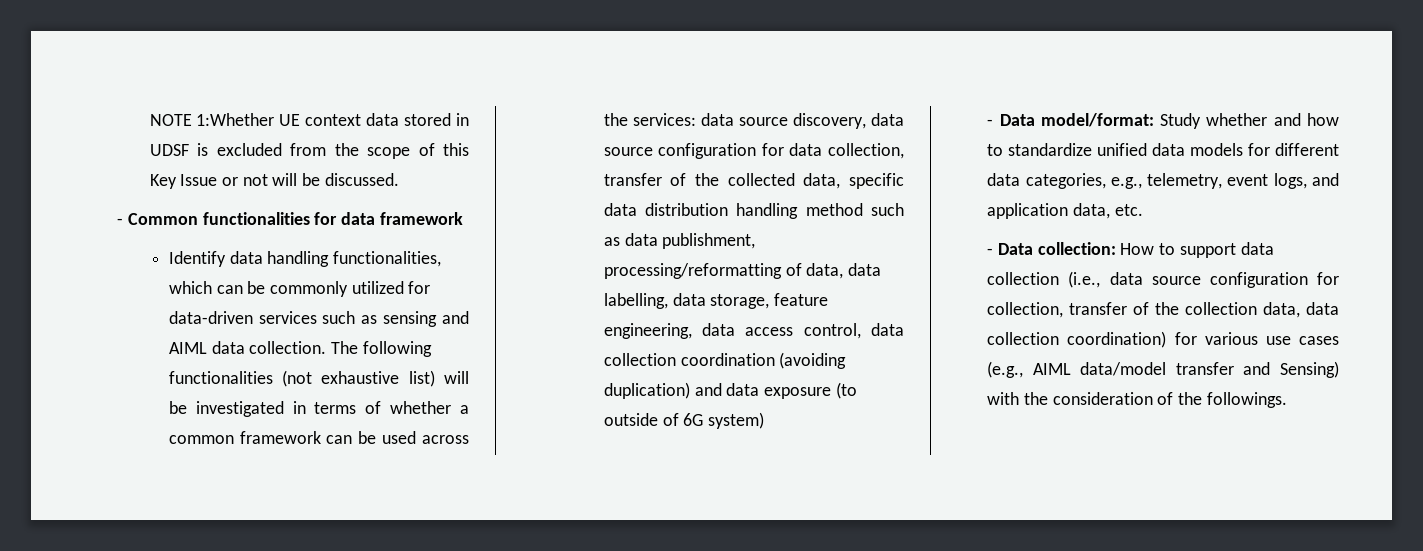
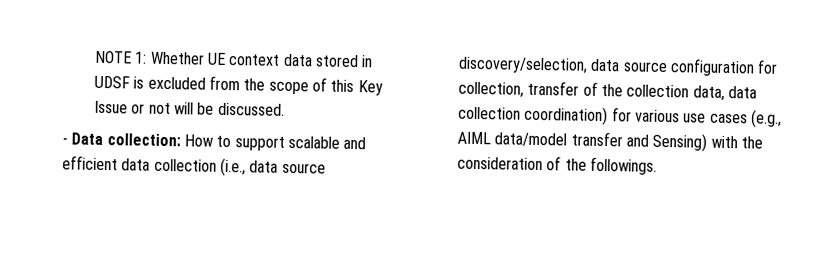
- NOTE 1:Whether UE context data stored in UDSF is excluded from the scope of this Key Issue or not will be discussed.
+ NOTE 1: Whether UE context data stored in UDSF is excluded from the scope of this Key Issue or not will be discussed.
- - Common functionalities for data framework
- Identify data handling functionalities, which can be commonly utilized for data-driven services such as sensing and AIML data collection. The following functionalities (not exhaustive list) will be investigated in terms of whether a common framework can be used across the services: data source discovery, data source configuration for data collection, transfer of the collected data, specific data distribution handling method such as data publishment, processing/reformatting of data, data labelling, data storage, feature engineering, data access control, data collection coordination (avoiding duplication) and data exposure (to outside of 6G system)
- - Data model/format: Study whether and how to standardize unified data models for different data categories, e.g., telemetry, event logs, and application data, etc.
- - Data collection: How to support data collection (i.e., data source configuration for collection, transfer of the collection data, data collection coordination) for various use cases (e.g., AIML data/model transfer and Sensing) with the consideration of the followings.
+ - Data collection: How to support scalable and efficient data collection (i.e., data source discovery/selection, data source configuration for collection, transfer of the collection data, data collection coordination) for various use cases (e.g., AIML data/model transfer and Sensing) with the consideration of the followings.

